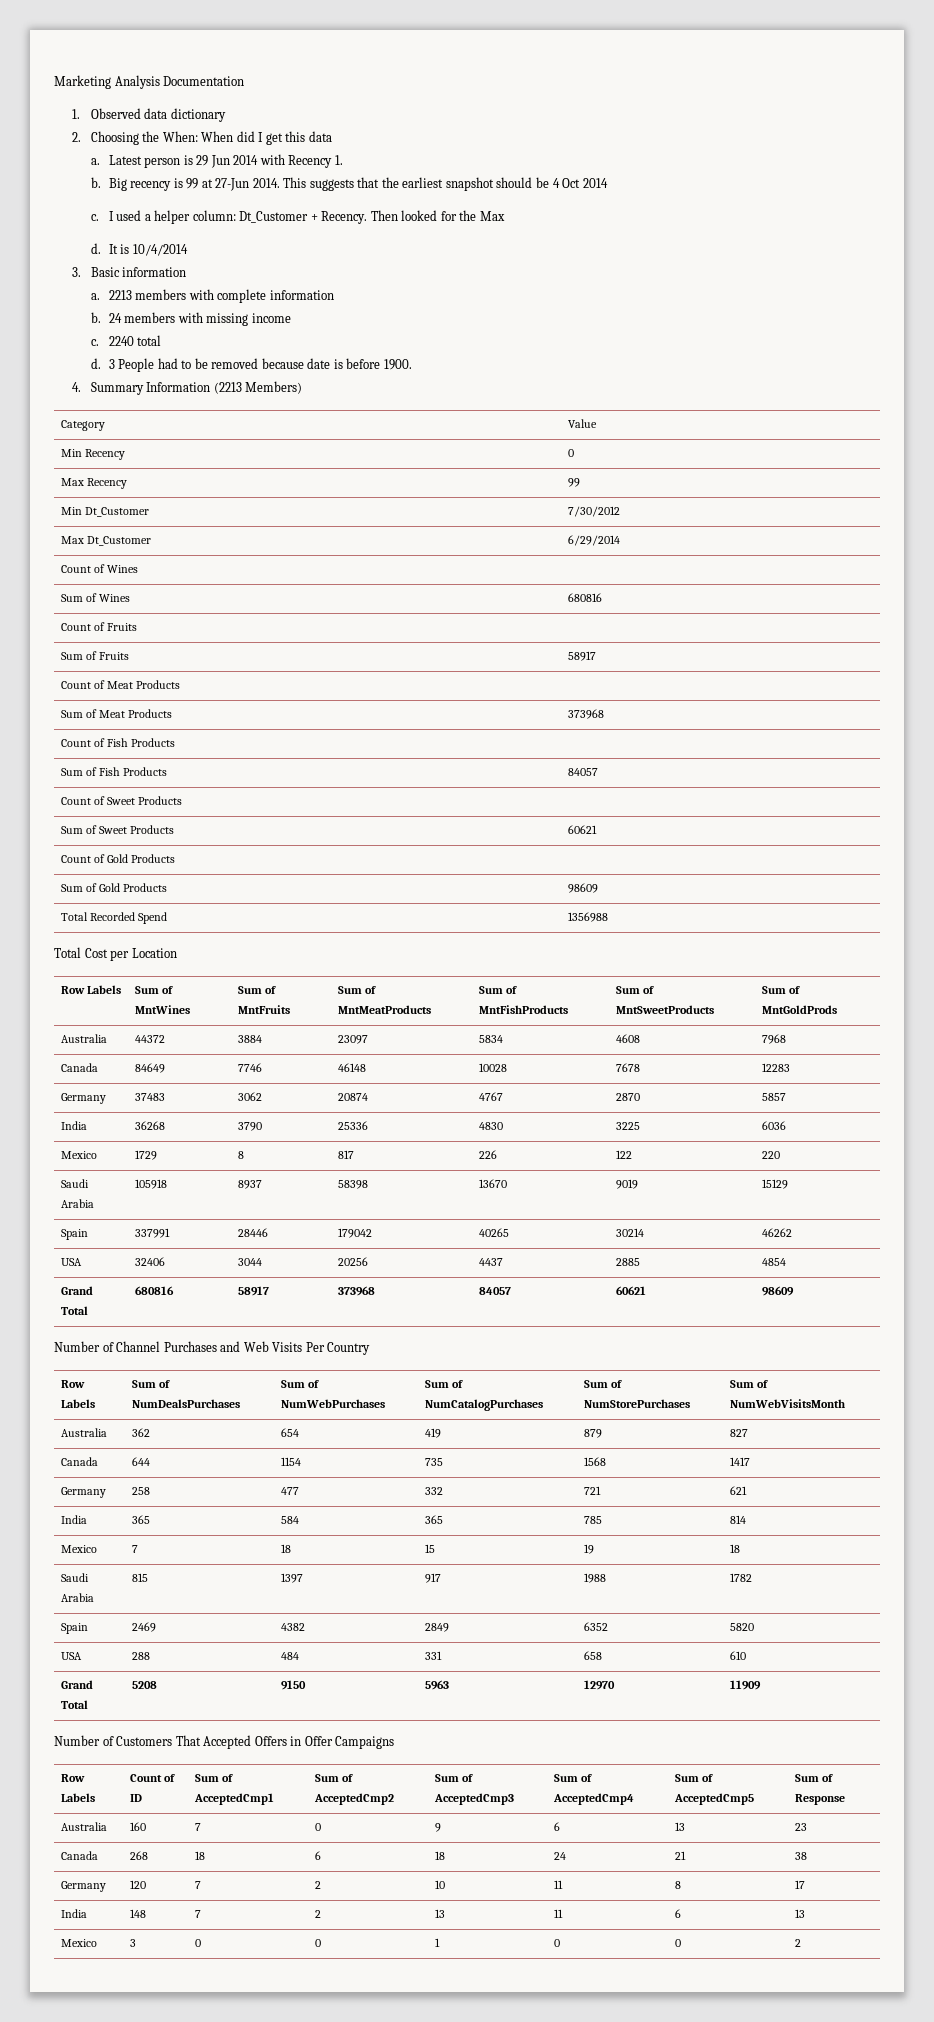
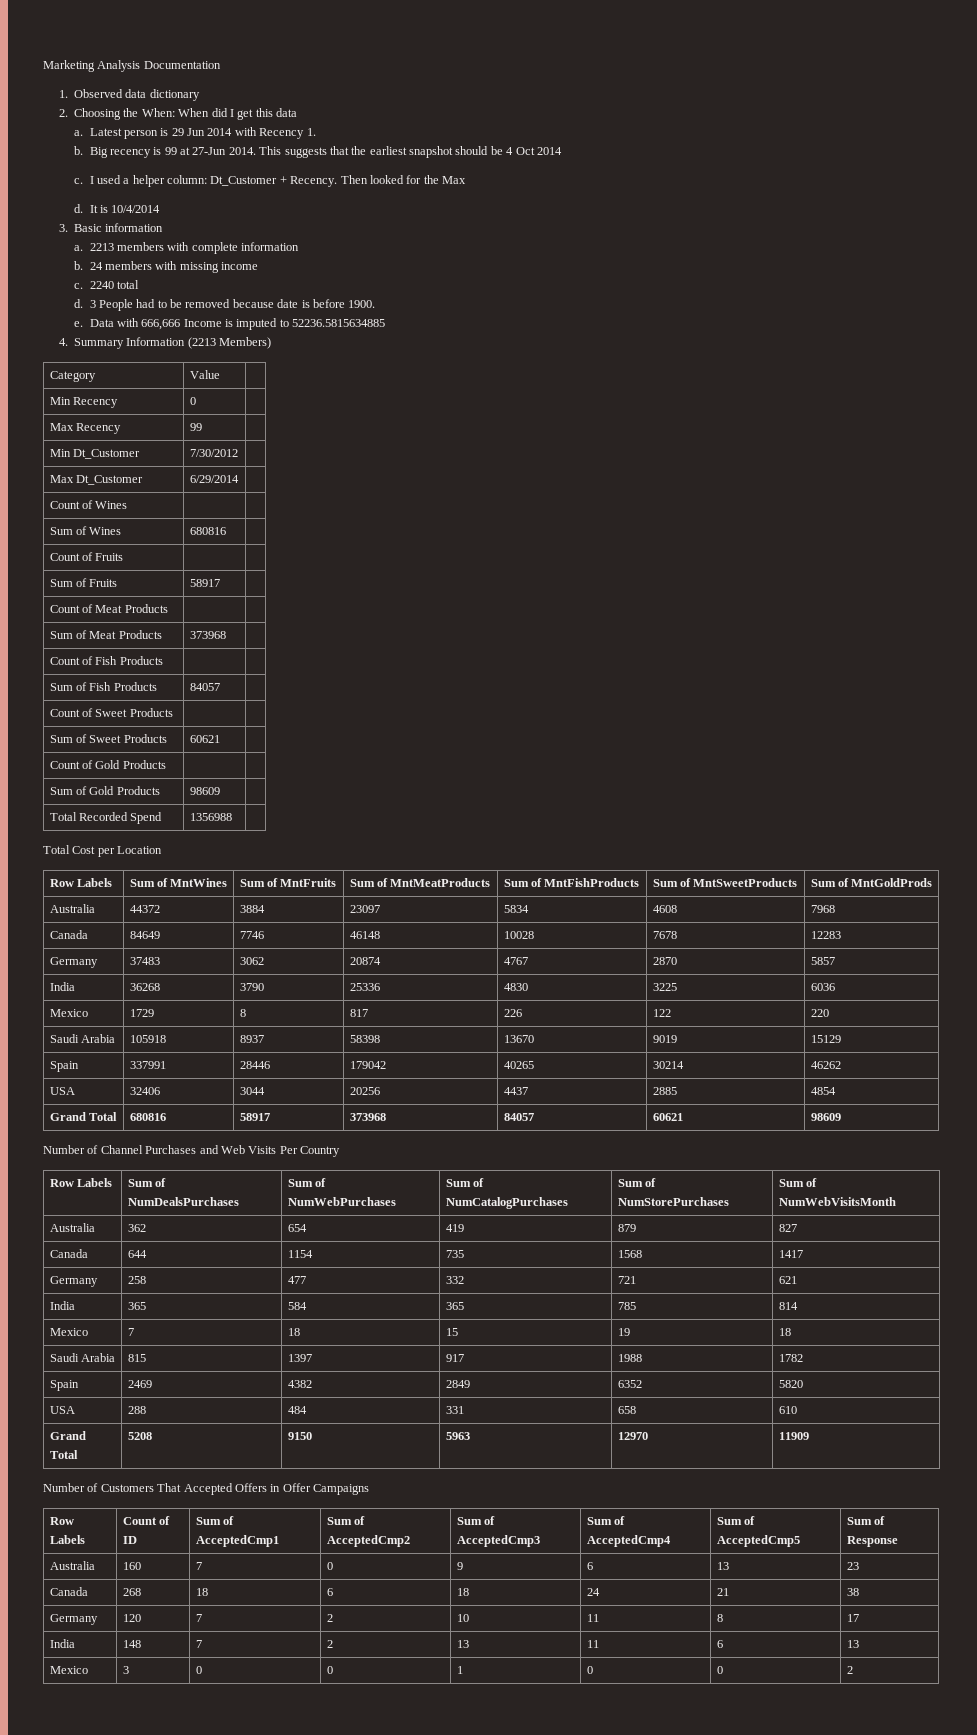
+ e. Data with 666,666 Income is imputed to 52236.5815634885

